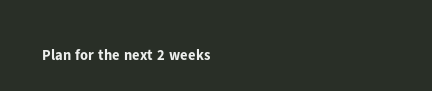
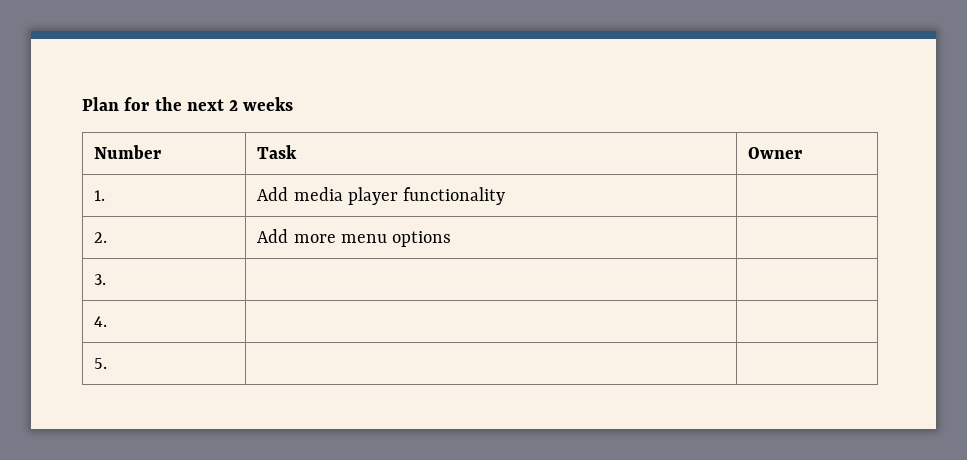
+ Number | Task | Owner
+ 1. | Add media player functionality |
+ 2. | Add more menu options |
+ 3. | |
+ 4. | |
+ 5. | |

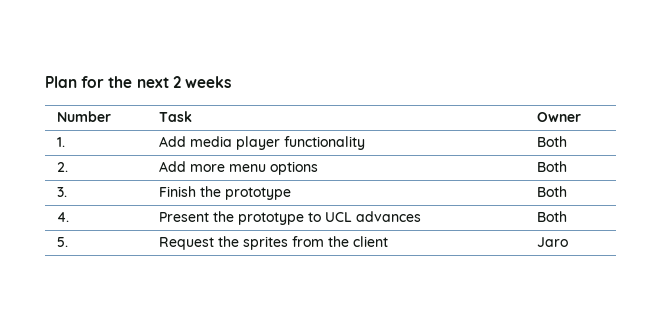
- 1. | Add media player functionality |
+ 1. | Add media player functionality | Both
- 2. | Add more menu options |
+ 2. | Add more menu options | Both
- 3. | |
- 4. | |
- 5. | |
+ 3. | Finish the prototype | Both
+ 4. | Present the prototype to UCL advances | Both
+ 5. | Request the sprites from the client | Jaro

